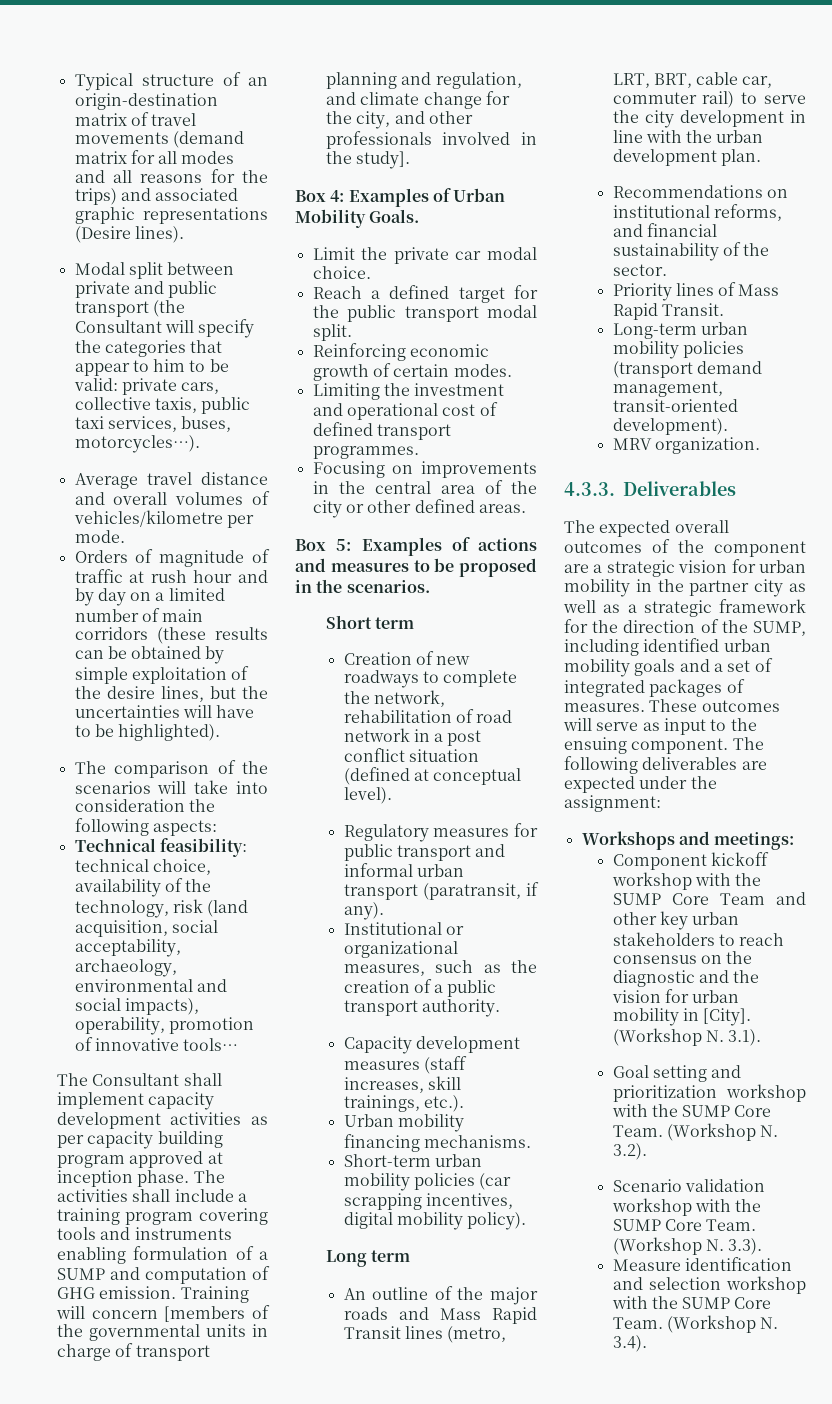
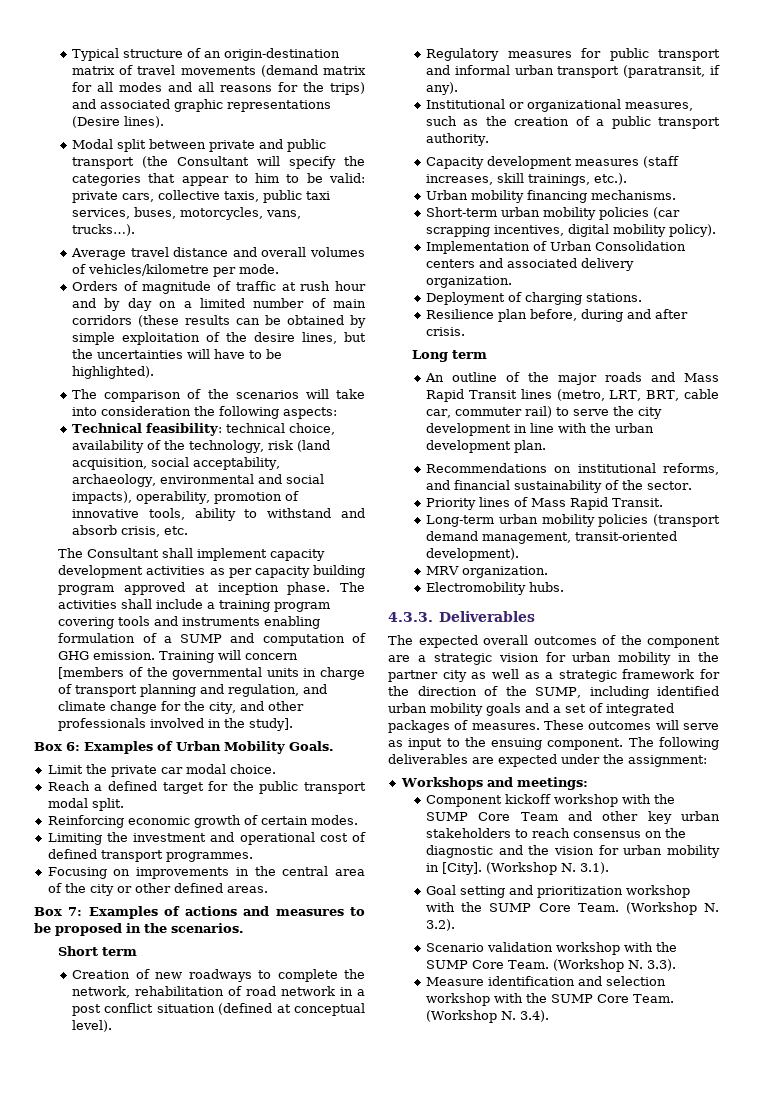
- Modal split between private and public transport (the Consultant will specify the categories that appear to him to be valid: private cars, collective taxis, public taxi services, buses, motorcycles…).
+ Modal split between private and public transport (the Consultant will specify the categories that appear to him to be valid: private cars, collective taxis, public taxi services, buses, motorcycles, vans, trucks…).
- Technical feasibility: technical choice, availability of the technology, risk (land acquisition, social acceptability, archaeology, environmental and social impacts), operability, promotion of innovative tools…
+ Technical feasibility: technical choice, availability of the technology, risk (land acquisition, social acceptability, archaeology, environmental and social impacts), operability, promotion of innovative tools, ability to withstand and absorb crisis, etc.
- Box 4: Examples of Urban Mobility Goals.
+ Box 6: Examples of Urban Mobility Goals.
- Box 5: Examples of actions and measures to be proposed in the scenarios.
+ Box 7: Examples of actions and measures to be proposed in the scenarios.
+ Implementation of Urban Consolidation centers and associated delivery organization.
+ Deployment of charging stations.
+ Resilience plan before, during and after crisis.
+ Electromobility hubs.

